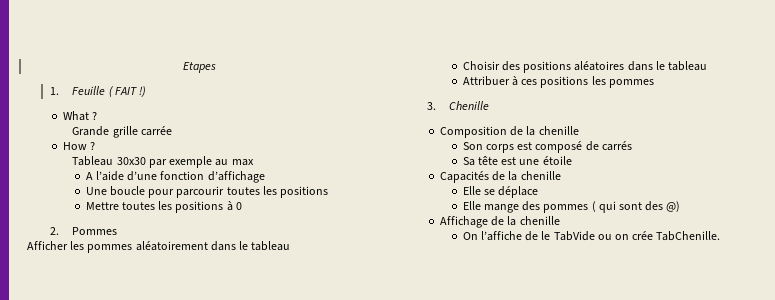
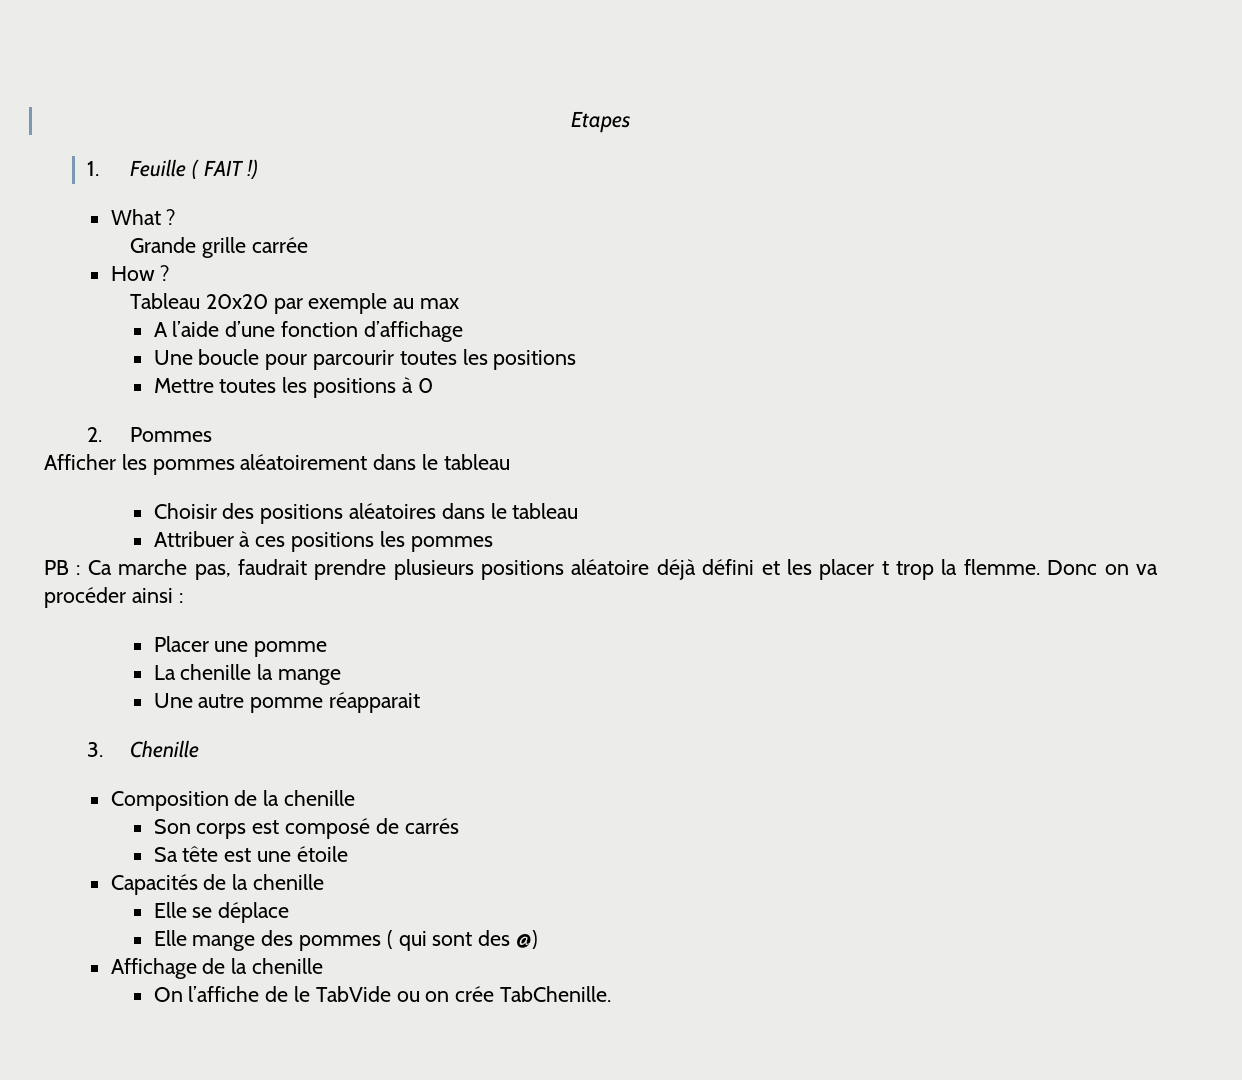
- Tableau 30x30 par exemple au max
+ Tableau 20x20 par exemple au max
+ PB : Ca marche pas, faudrait prendre plusieurs positions aléatoire déjà défini et les placer t trop la flemme. Donc on va procéder ainsi :
+ Placer une pomme
+ La chenille la mange
+ Une autre pomme réapparait

